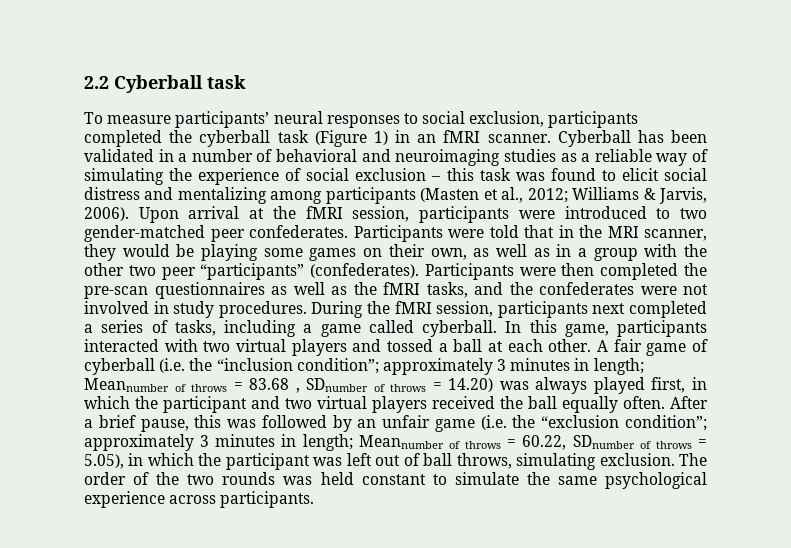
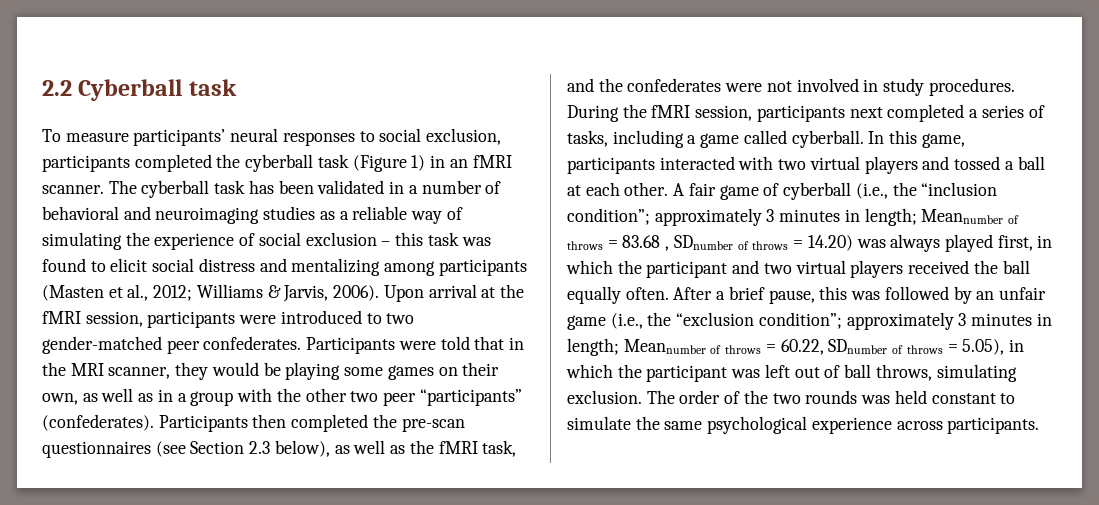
- Cyberball has been validated in a number of behavioral and neuroimaging studies as a reliable way of simulating the experience of social exclusion – this task was found to elicit social distress and mentalizing among participants (Masten et al., 2012; Williams & Jarvis, 2006).
+ The cyberball task has been validated in a number of behavioral and neuroimaging studies as a reliable way of simulating the experience of social exclusion – this task was found to elicit social distress and mentalizing among participants (Masten et al., 2012; Williams & Jarvis, 2006).
- Participants were then completed the pre-scan questionnaires as well as the fMRI tasks, and the confederates were not involved in study procedures.
+ Participants then completed the pre-scan questionnaires (see Section 2.3 below), as well as the fMRI task, and the confederates were not involved in study procedures.
- A fair game of cyberball (i.e. the “inclusion condition”; approximately 3 minutes in length; Meannumber of throws = 83.68 , SDnumber of throws = 14.20) was always played first, in which the participant and two virtual players received the ball equally often.
+ A fair game of cyberball (i.e., the “inclusion condition”; approximately 3 minutes in length; Meannumber of throws = 83.68 , SDnumber of throws = 14.20) was always played first, in which the participant and two virtual players received the ball equally often.
- After a brief pause, this was followed by an unfair game (i.e. the “exclusion condition”; approximately 3 minutes in length; Meannumber of throws = 60.22, SDnumber of throws = 5.05), in which the participant was left out of ball throws, simulating exclusion.
+ After a brief pause, this was followed by an unfair game (i.e., the “exclusion condition”; approximately 3 minutes in length; Meannumber of throws = 60.22, SDnumber of throws = 5.05), in which the participant was left out of ball throws, simulating exclusion.

